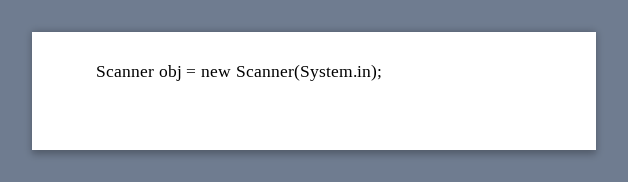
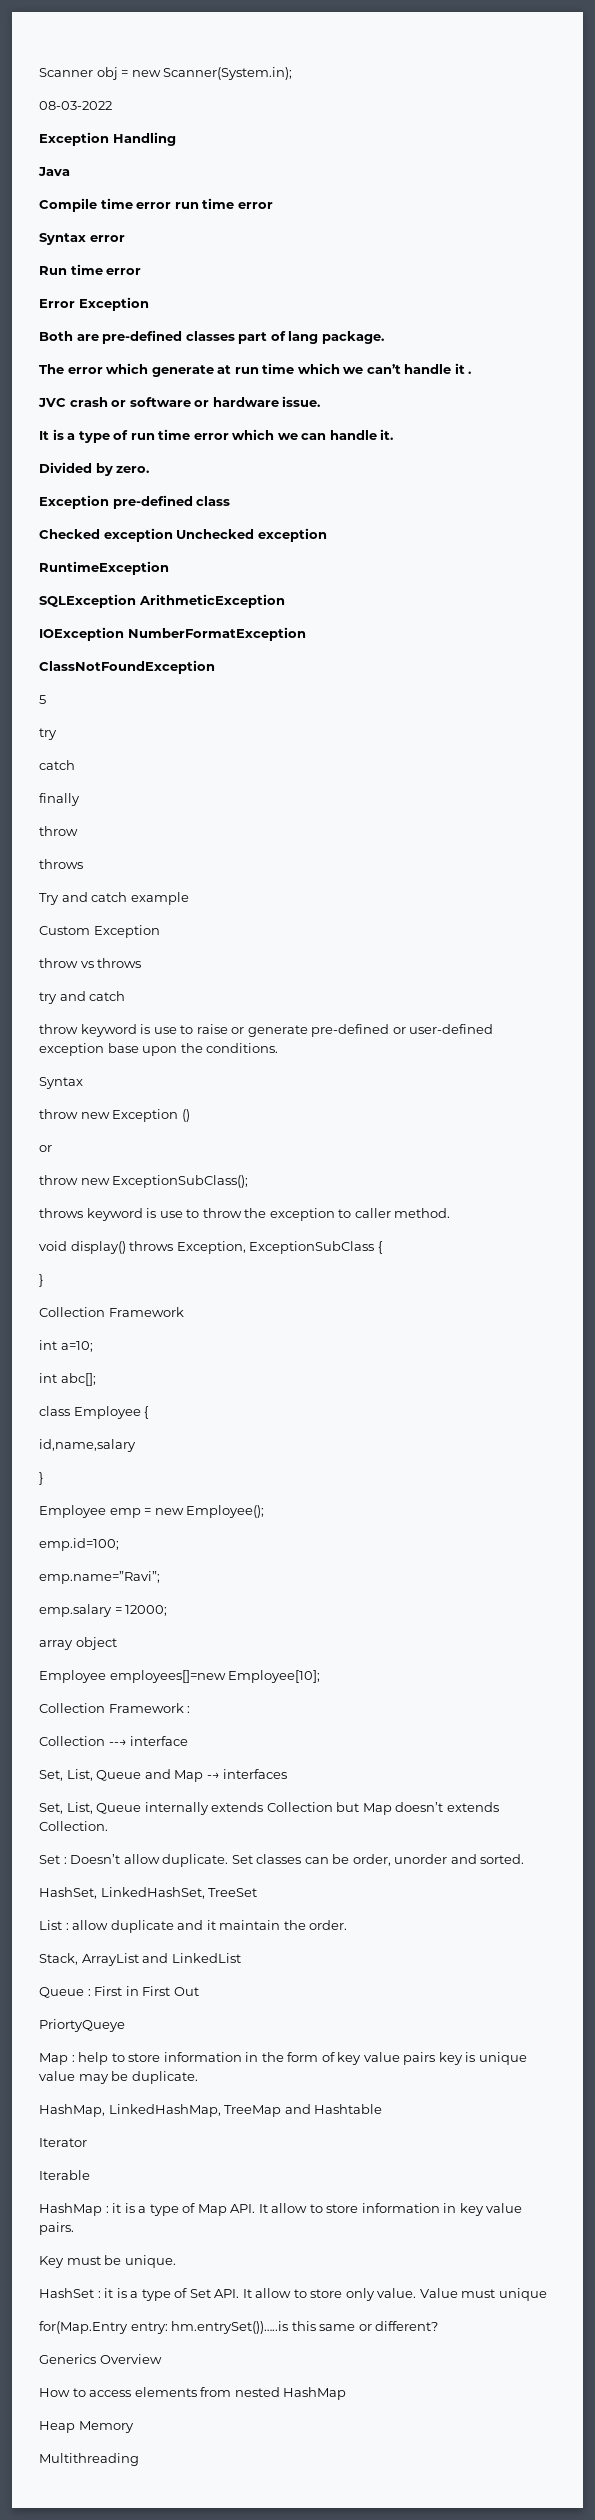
+ 08-03-2022
+ Exception Handling
+ Java
+ Compile time error run time error
+ Syntax error
+ Run time error
+ Error Exception
+ Both are pre-defined classes part of lang package.
+ The error which generate at run time which we can’t handle it .
+ JVC crash or software or hardware issue.
+ It is a type of run time error which we can handle it.
+ Divided by zero.
+ Exception pre-defined class
+ Checked exception Unchecked exception
+ RuntimeException
+ SQLException ArithmeticException
+ IOException NumberFormatException
+ ClassNotFoundException
+ 5
+ try
+ catch
+ finally
+ throw
+ throws
+ Try and catch example
+ Custom Exception
+ throw vs throws
+ try and catch
+ throw keyword is use to raise or generate pre-defined or user-defined exception base upon the conditions.
+ Syntax
+ throw new Exception ()
+ or
+ throw new ExceptionSubClass();
+ throws keyword is use to throw the exception to caller method.
+ void display() throws Exception, ExceptionSubClass {
+ }
+ Collection Framework
+ int a=10;
+ int abc[];
+ class Employee {
+ id,name,salary
+ }
+ Employee emp = new Employee();
+ emp.id=100;
+ emp.name=”Ravi”;
+ emp.salary = 12000;
+ array object
+ Employee employees[]=new Employee[10];
+ Collection Framework :
+ Collection --→ interface
+ Set, List, Queue and Map -→ interfaces
+ Set, List, Queue internally extends Collection but Map doesn’t extends Collection.
+ Set : Doesn’t allow duplicate. Set classes can be order, unorder and sorted.
+ HashSet, LinkedHashSet, TreeSet
+ List : allow duplicate and it maintain the order.
+ Stack, ArrayList and LinkedList
+ Queue : First in First Out
+ PriortyQueye
+ Map : help to store information in the form of key value pairs key is unique value may be duplicate.
+ HashMap, LinkedHashMap, TreeMap and Hashtable
+ Iterator
+ Iterable
+ HashMap : it is a type of Map API. It allow to store information in key value pairs.
+ Key must be unique.
+ HashSet : it is a type of Set API. It allow to store only value. Value must unique
+ for(Map.Entry entry: hm.entrySet())…..is this same or different?
+ Generics Overview
+ How to access elements from nested HashMap
+ Heap Memory
+ Multithreading

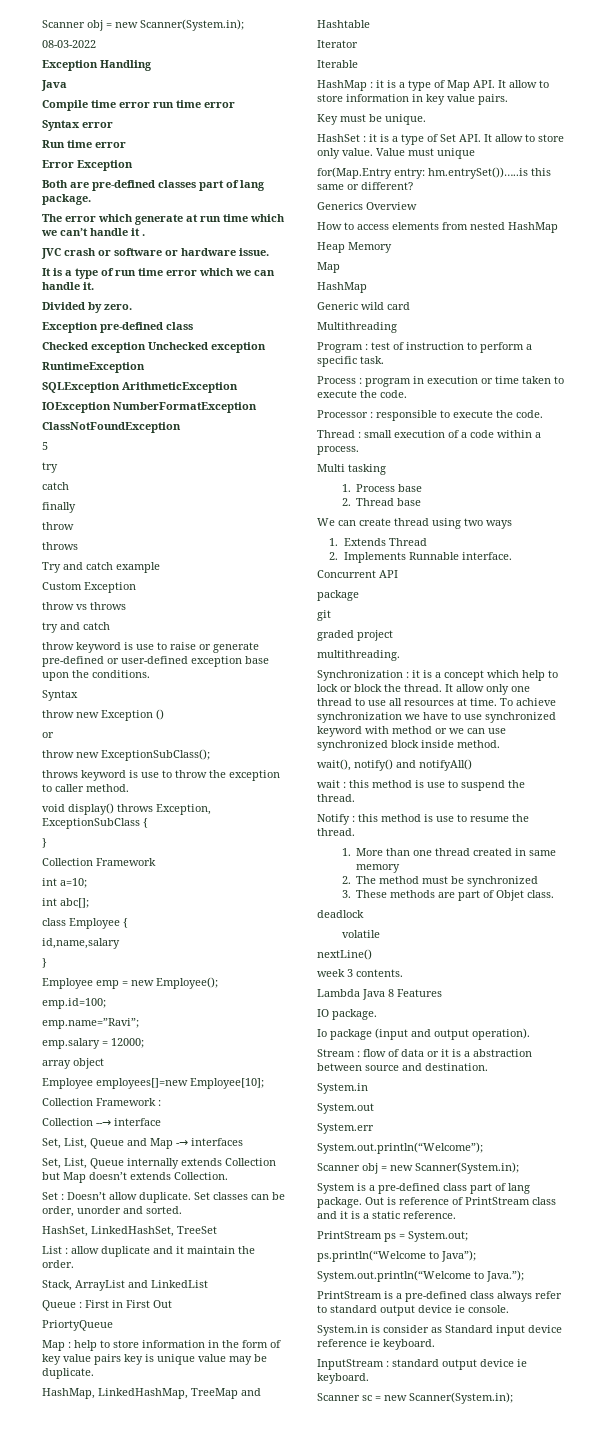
- PriortyQueye
+ PriortyQueue
  Heap Memory
+ Map
+ HashMap
+ Generic wild card
  Multithreading
+ Program : test of instruction to perform a specific task.
+ Process : program in execution or time taken to execute the code.
+ Processor : responsible to execute the code.
+ Thread : small execution of a code within a process.
+ Multi tasking
+ 1. Process base
+ 2. Thread base
+ We can create thread using two ways
+ 1. Extends Thread
+ 2. Implements Runnable interface.
+ Concurrent API
+ package
+ git
+ graded project
+ multithreading.
+ Synchronization : it is a concept which help to lock or block the thread. It allow only one thread to use all resources at time. To achieve synchronization we have to use synchronized keyword with method or we can use synchronized block inside method.
+ wait(), notify() and notifyAll()
+ wait : this method is use to suspend the thread.
+ Notify : this method is use to resume the thread.
+ 1. More than one thread created in same memory
+ 2. The method must be synchronized
+ 3. These methods are part of Objet class.
+ deadlock
+ volatile
+ nextLine()
+ week 3 contents.
+ Lambda Java 8 Features
+ IO package.
+ Io package (input and output operation).
+ Stream : flow of data or it is a abstraction between source and destination.
+ System.in
+ System.out
+ System.err
+ System.out.println(“Welcome”);
+ Scanner obj = new Scanner(System.in);
+ System is a pre-defined class part of lang package. Out is reference of PrintStream class and it is a static reference.
+ PrintStream ps = System.out;
+ ps.println(“Welcome to Java”);
+ System.out.println(“Welcome to Java.”);
+ PrintStream is a pre-defined class always refer to standard output device ie console.
+ System.in is consider as Standard input device reference ie keyboard.
+ InputStream : standard output device ie keyboard.
+ Scanner sc = new Scanner(System.in);

